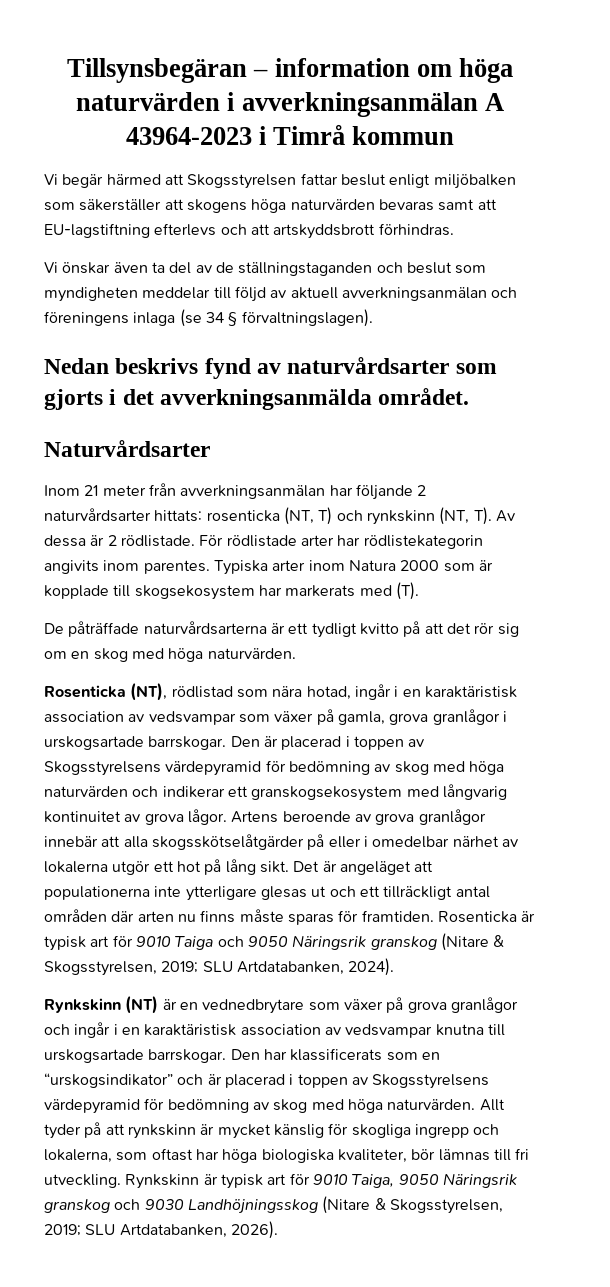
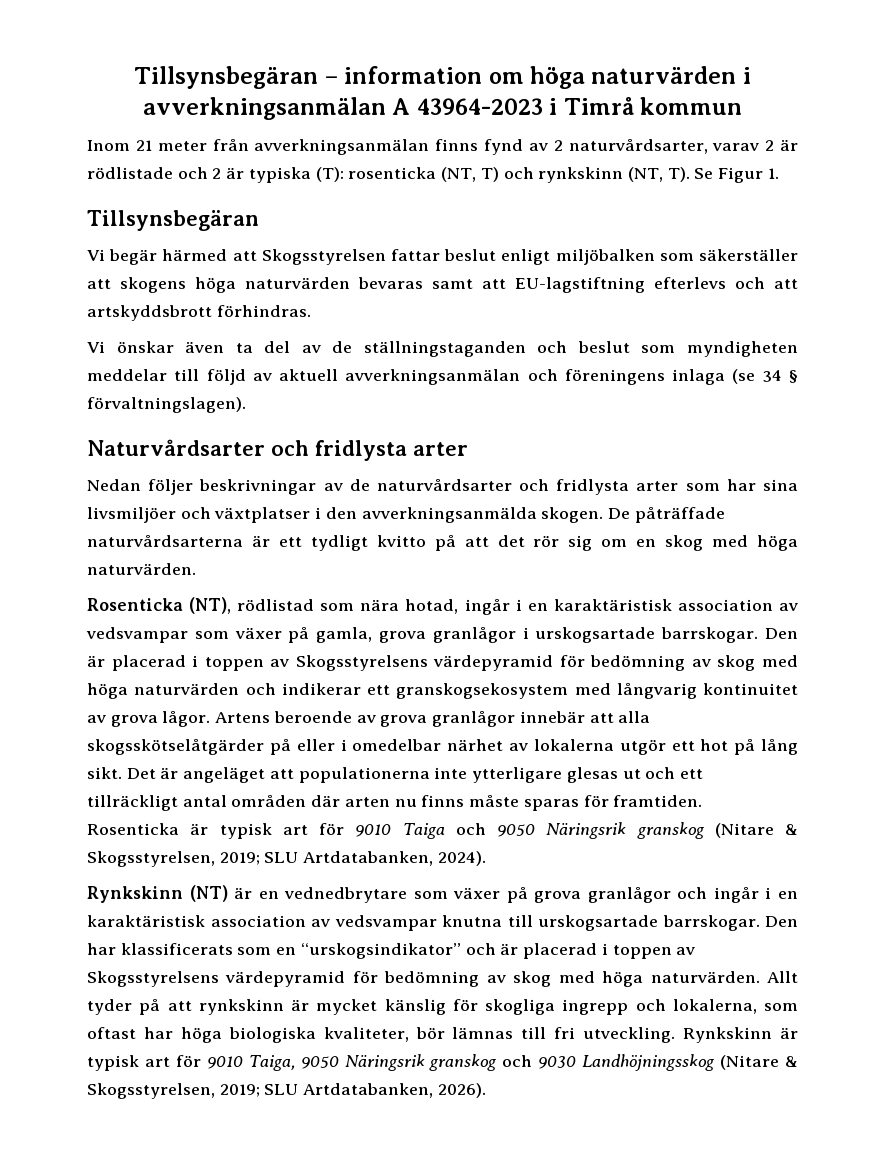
+ Inom 21 meter från avverkningsanmälan finns fynd av 2 naturvårdsarter, varav 2 är rödlistade och 2 är typiska (T): rosenticka (NT, T) och rynkskinn (NT, T). Se Figur 1.
+ Tillsynsbegäran
- Nedan beskrivs fynd av naturvårdsarter som gjorts i det avverkningsanmälda området.
- Naturvårdsarter
- Inom 21 meter från avverkningsanmälan har följande 2 naturvårdsarter hittats: rosenticka (NT, T) och rynkskinn (NT, T). Av dessa är 2 rödlistade. För rödlistade arter har rödlistekategorin angivits inom parentes. Typiska arter inom Natura 2000 som är kopplade till skogsekosystem har markerats med (T).
- De påträffade naturvårdsarterna är ett tydligt kvitto på att det rör sig om en skog med höga naturvärden.
+ Naturvårdsarter och fridlysta arter
+ Nedan följer beskrivningar av de naturvårdsarter och fridlysta arter som har sina livsmiljöer och växtplatser i den avverkningsanmälda skogen. De påträffade naturvårdsarterna är ett tydligt kvitto på att det rör sig om en skog med höga naturvärden.

